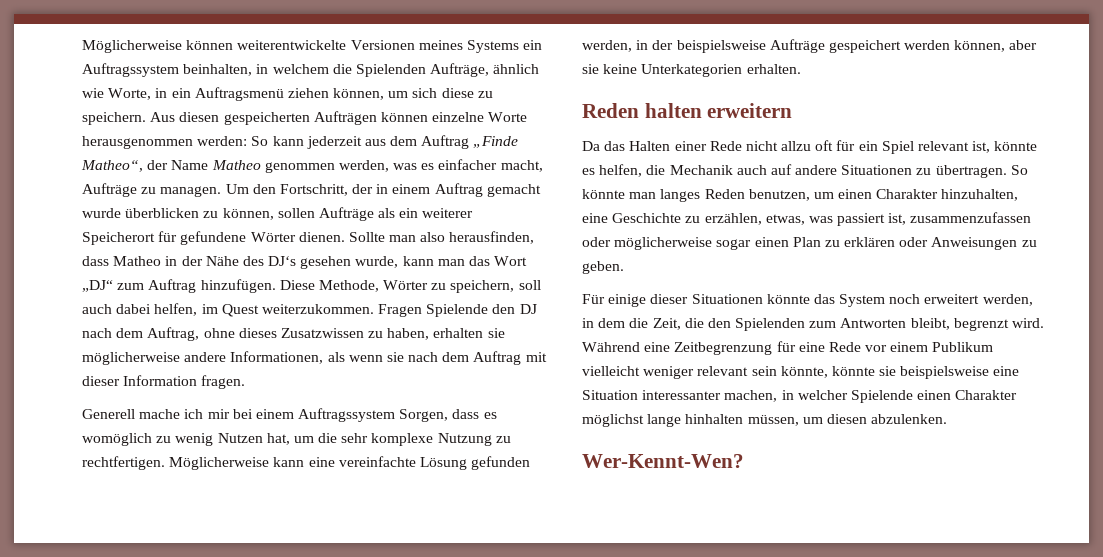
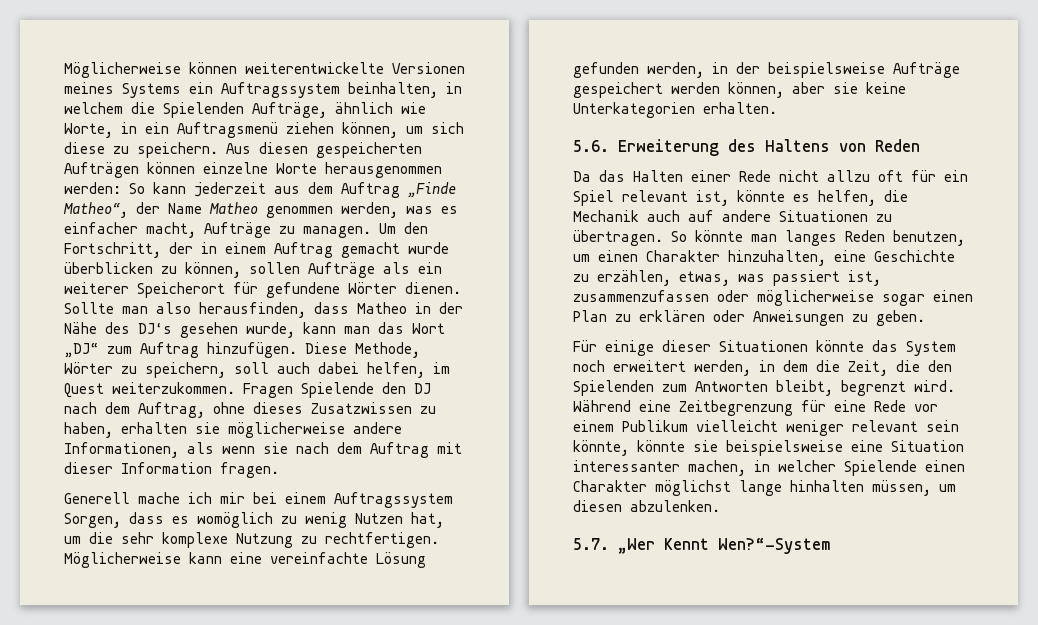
- Reden halten erweitern
+ 5.6. Erweiterung des Haltens von Reden
- Wer-Kennt-Wen?
+ 5.7. „Wer Kennt Wen?“-System

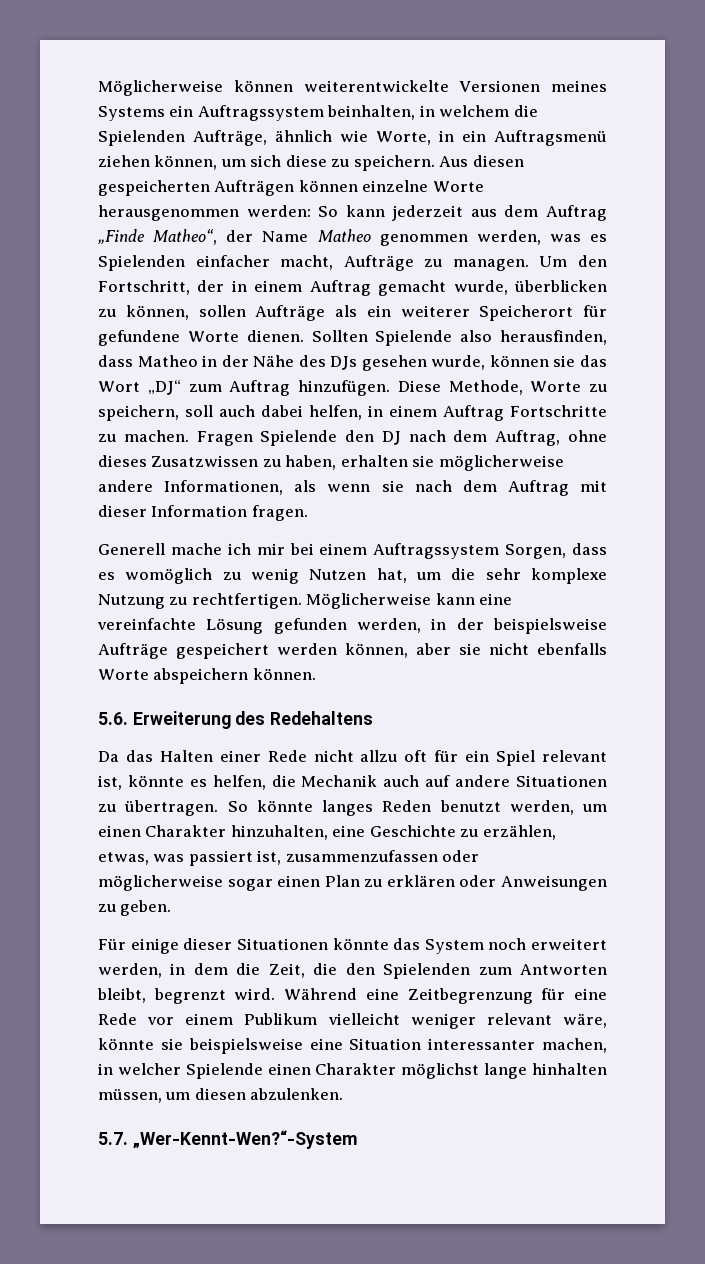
- Aus diesen gespeicherten Aufträgen können einzelne Worte herausgenommen werden: So kann jederzeit aus dem Auftrag „Finde Matheo“, der Name Matheo genommen werden, was es einfacher macht, Aufträge zu managen.
+ Aus diesen gespeicherten Aufträgen können einzelne Worte herausgenommen werden: So kann jederzeit aus dem Auftrag „Finde Matheo“, der Name Matheo genommen werden, was es Spielenden einfacher macht, Aufträge zu managen.
- Um den Fortschritt, der in einem Auftrag gemacht wurde überblicken zu können, sollen Aufträge als ein weiterer Speicherort für gefundene Wörter dienen. Sollte man also herausfinden, dass Matheo in der Nähe des DJ‘s gesehen wurde, kann man das Wort „DJ“ zum Auftrag hinzufügen.
+ Um den Fortschritt, der in einem Auftrag gemacht wurde, überblicken zu können, sollen Aufträge als ein weiterer Speicherort für gefundene Worte dienen. Sollten Spielende also herausfinden, dass Matheo in der Nähe des DJs gesehen wurde, können sie das Wort „DJ“ zum Auftrag hinzufügen.
- Diese Methode, Wörter zu speichern, soll auch dabei helfen, im Quest weiterzukommen.
+ Diese Methode, Worte zu speichern, soll auch dabei helfen, in einem Auftrag Fortschritte zu machen.
- Möglicherweise kann eine vereinfachte Lösung gefunden werden, in der beispielsweise Aufträge gespeichert werden können, aber sie keine Unterkategorien erhalten.
+ Möglicherweise kann eine vereinfachte Lösung gefunden werden, in der beispielsweise Aufträge gespeichert werden können, aber sie nicht ebenfalls Worte abspeichern können.
- 5.6. Erweiterung des Haltens von Reden
+ 5.6. Erweiterung des Redehaltens
- So könnte man langes Reden benutzen, um einen Charakter hinzuhalten, eine Geschichte zu erzählen, etwas, was passiert ist, zusammenzufassen oder möglicherweise sogar einen Plan zu erklären oder Anweisungen zu geben.
+ So könnte langes Reden benutzt werden, um einen Charakter hinzuhalten, eine Geschichte zu erzählen, etwas, was passiert ist, zusammenzufassen oder möglicherweise sogar einen Plan zu erklären oder Anweisungen zu geben.
- Während eine Zeitbegrenzung für eine Rede vor einem Publikum vielleicht weniger relevant sein könnte, könnte sie beispielsweise eine Situation interessanter machen, in welcher Spielende einen Charakter möglichst lange hinhalten müssen, um diesen abzulenken.
+ Während eine Zeitbegrenzung für eine Rede vor einem Publikum vielleicht weniger relevant wäre, könnte sie beispielsweise eine Situation interessanter machen, in welcher Spielende einen Charakter möglichst lange hinhalten müssen, um diesen abzulenken.
- 5.7. „Wer Kennt Wen?“-System
+ 5.7. „Wer-Kennt-Wen?“-System

